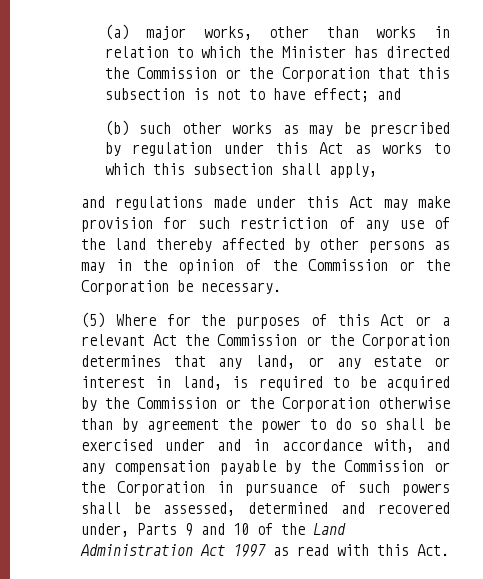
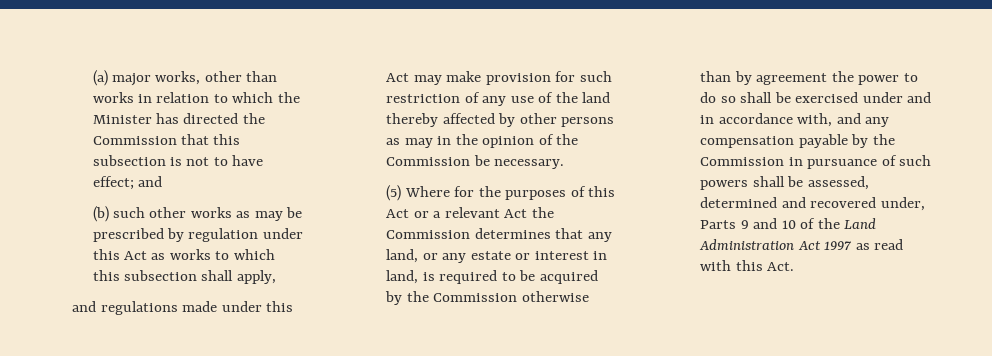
- (a) major works, other than works in relation to which the Minister has directed the Commission or the Corporation that this subsection is not to have effect; and
+ (a) major works, other than works in relation to which the Minister has directed the Commission that this subsection is not to have effect; and
- and regulations made under this Act may make provision for such restriction of any use of the land thereby affected by other persons as may in the opinion of the Commission or the Corporation be necessary.
+ and regulations made under this Act may make provision for such restriction of any use of the land thereby affected by other persons as may in the opinion of the Commission be necessary.
- (5) Where for the purposes of this Act or a relevant Act the Commission or the Corporation determines that any land, or any estate or interest in land, is required to be acquired by the Commission or the Corporation otherwise than by agreement the power to do so shall be exercised under and in accordance with, and any compensation payable by the Commission or the Corporation in pursuance of such powers shall be assessed, determined and recovered under, Parts 9 and 10 of the Land Administration Act 1997 as read with this Act.
+ (5) Where for the purposes of this Act or a relevant Act the Commission determines that any land, or any estate or interest in land, is required to be acquired by the Commission otherwise than by agreement the power to do so shall be exercised under and in accordance with, and any compensation payable by the Commission in pursuance of such powers shall be assessed, determined and recovered under, Parts 9 and 10 of the Land Administration Act 1997 as read with this Act.

